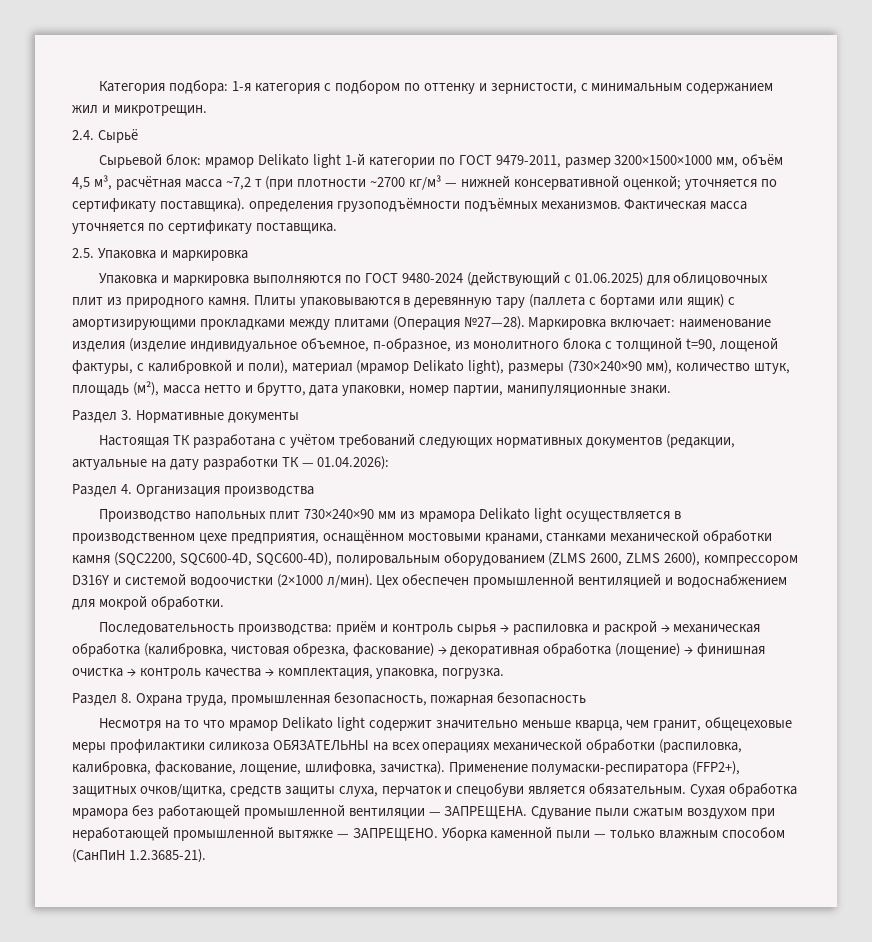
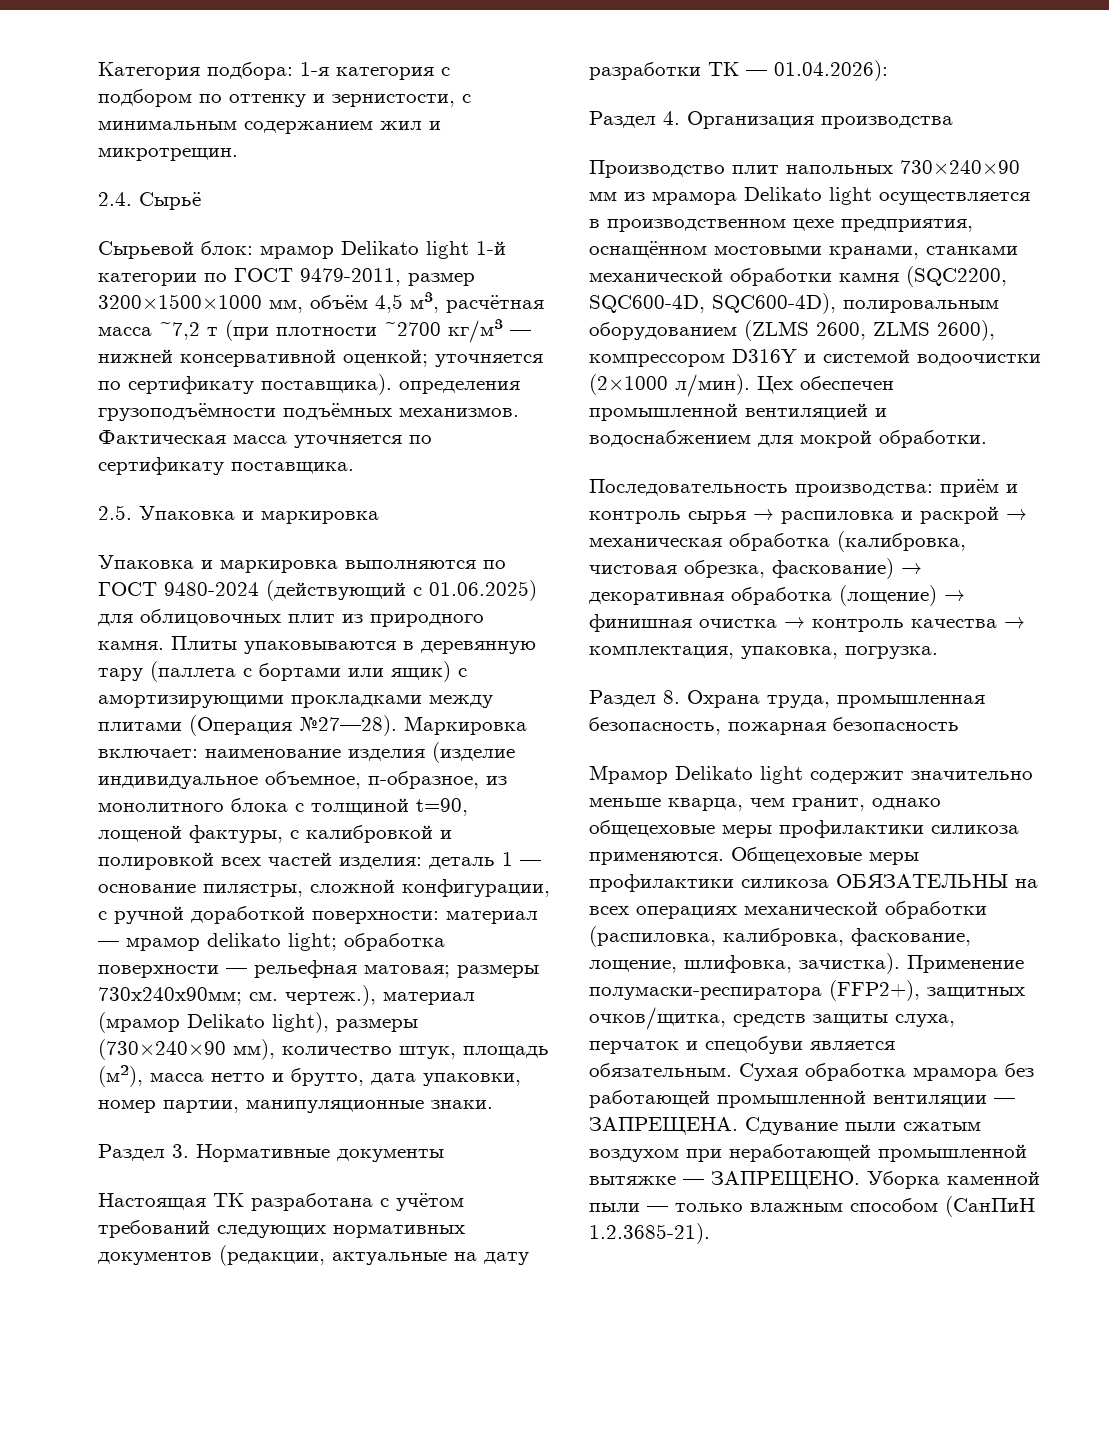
- Маркировка включает: наименование изделия (изделие индивидуальное объемное, п-образное, из монолитного блока с толщиной t=90, лощеной фактуры, с калибровкой и поли), материал (мрамор Delikato light), размеры (730×240×90 мм), количество штук, площадь (м²), масса нетто и брутто, дата упаковки, номер партии, манипуляционные знаки.
+ Маркировка включает: наименование изделия (изделие индивидуальное объемное, п-образное, из монолитного блока с толщиной t=90, лощеной фактуры, с калибровкой и полировкой всех частей изделия: деталь 1 — основание пилястры, сложной конфигурации, с ручной доработкой поверхности: материал — мрамор delikato light; обработка поверхности — рельефная матовая; размеры 730х240х90мм; см. чертеж.), материал (мрамор Delikato light), размеры (730×240×90 мм), количество штук, площадь (м²), масса нетто и брутто, дата упаковки, номер партии, манипуляционные знаки.
- Производство напольных плит 730×240×90 мм из мрамора Delikato light осуществляется в производственном цехе предприятия, оснащённом мостовыми кранами, станками механической обработки камня (SQC2200, SQC600-4D, SQC600-4D), полировальным оборудованием (ZLMS 2600, ZLMS 2600), компрессором D316Y и системой водоочистки (2×1000 л/мин).
+ Производство плит напольных 730×240×90 мм из мрамора Delikato light осуществляется в производственном цехе предприятия, оснащённом мостовыми кранами, станками механической обработки камня (SQC2200, SQC600-4D, SQC600-4D), полировальным оборудованием (ZLMS 2600, ZLMS 2600), компрессором D316Y и системой водоочистки (2×1000 л/мин).
- Несмотря на то что мрамор Delikato light содержит значительно меньше кварца, чем гранит, общецеховые меры профилактики силикоза ОБЯЗАТЕЛЬНЫ на всех операциях механической обработки (распиловка, калибровка, фаскование, лощение, шлифовка, зачистка).
+ Мрамор Delikato light содержит значительно меньше кварца, чем гранит, однако общецеховые меры профилактики силикоза применяются. Общецеховые меры профилактики силикоза ОБЯЗАТЕЛЬНЫ на всех операциях механической обработки (распиловка, калибровка, фаскование, лощение, шлифовка, зачистка).

